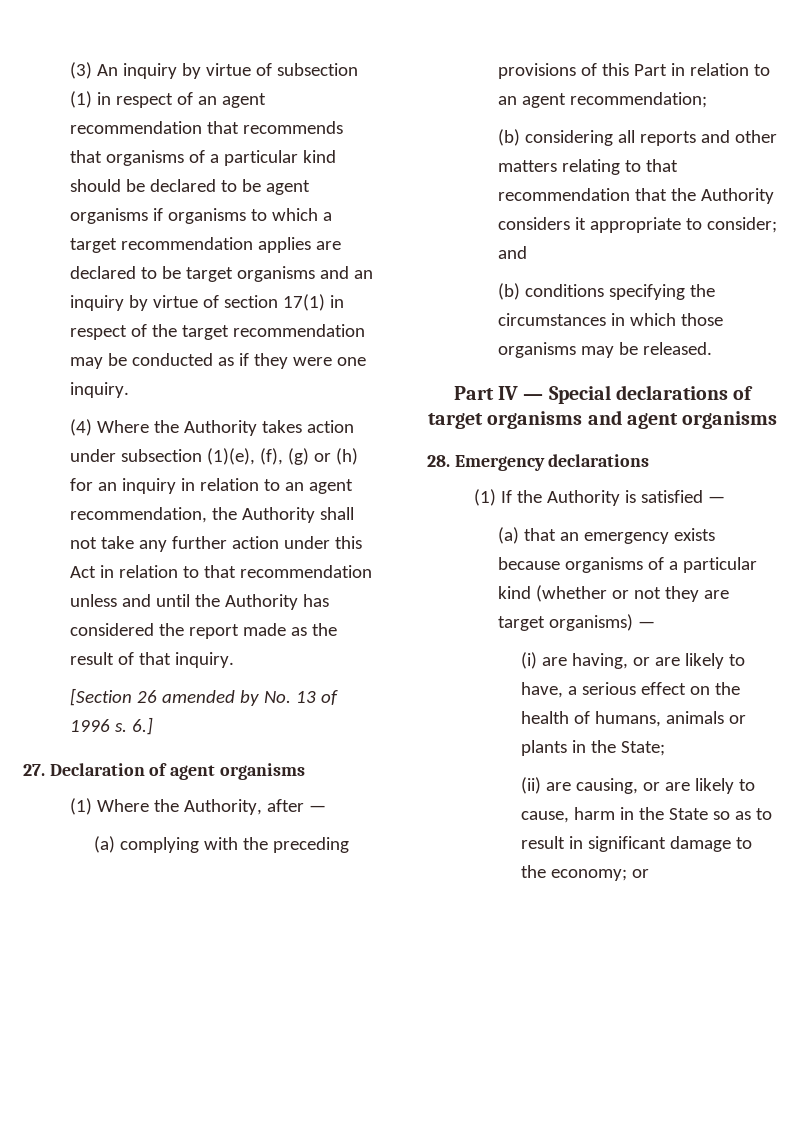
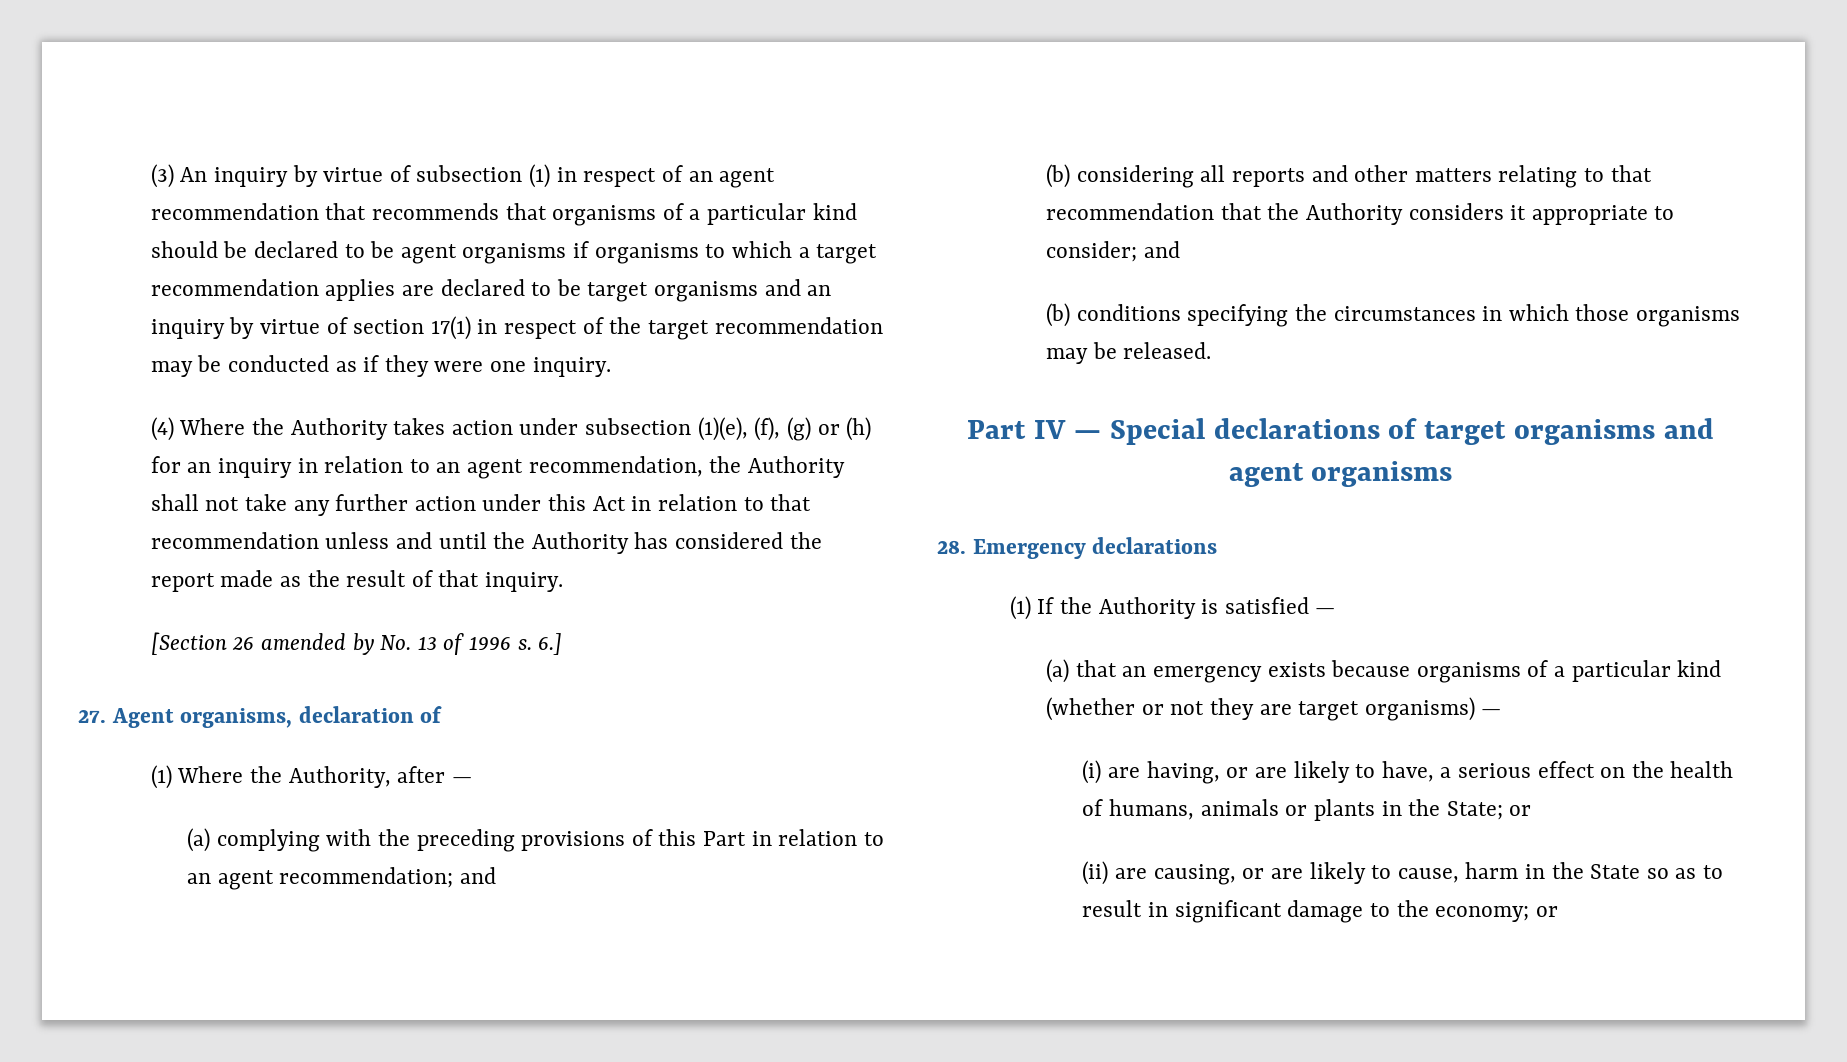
- 27. Declaration of agent organisms
+ 27. Agent organisms, declaration of
- (a) complying with the preceding provisions of this Part in relation to an agent recommendation;
+ (a) complying with the preceding provisions of this Part in relation to an agent recommendation; and
- (i) are having, or are likely to have, a serious effect on the health of humans, animals or plants in the State;
+ (i) are having, or are likely to have, a serious effect on the health of humans, animals or plants in the State; or

